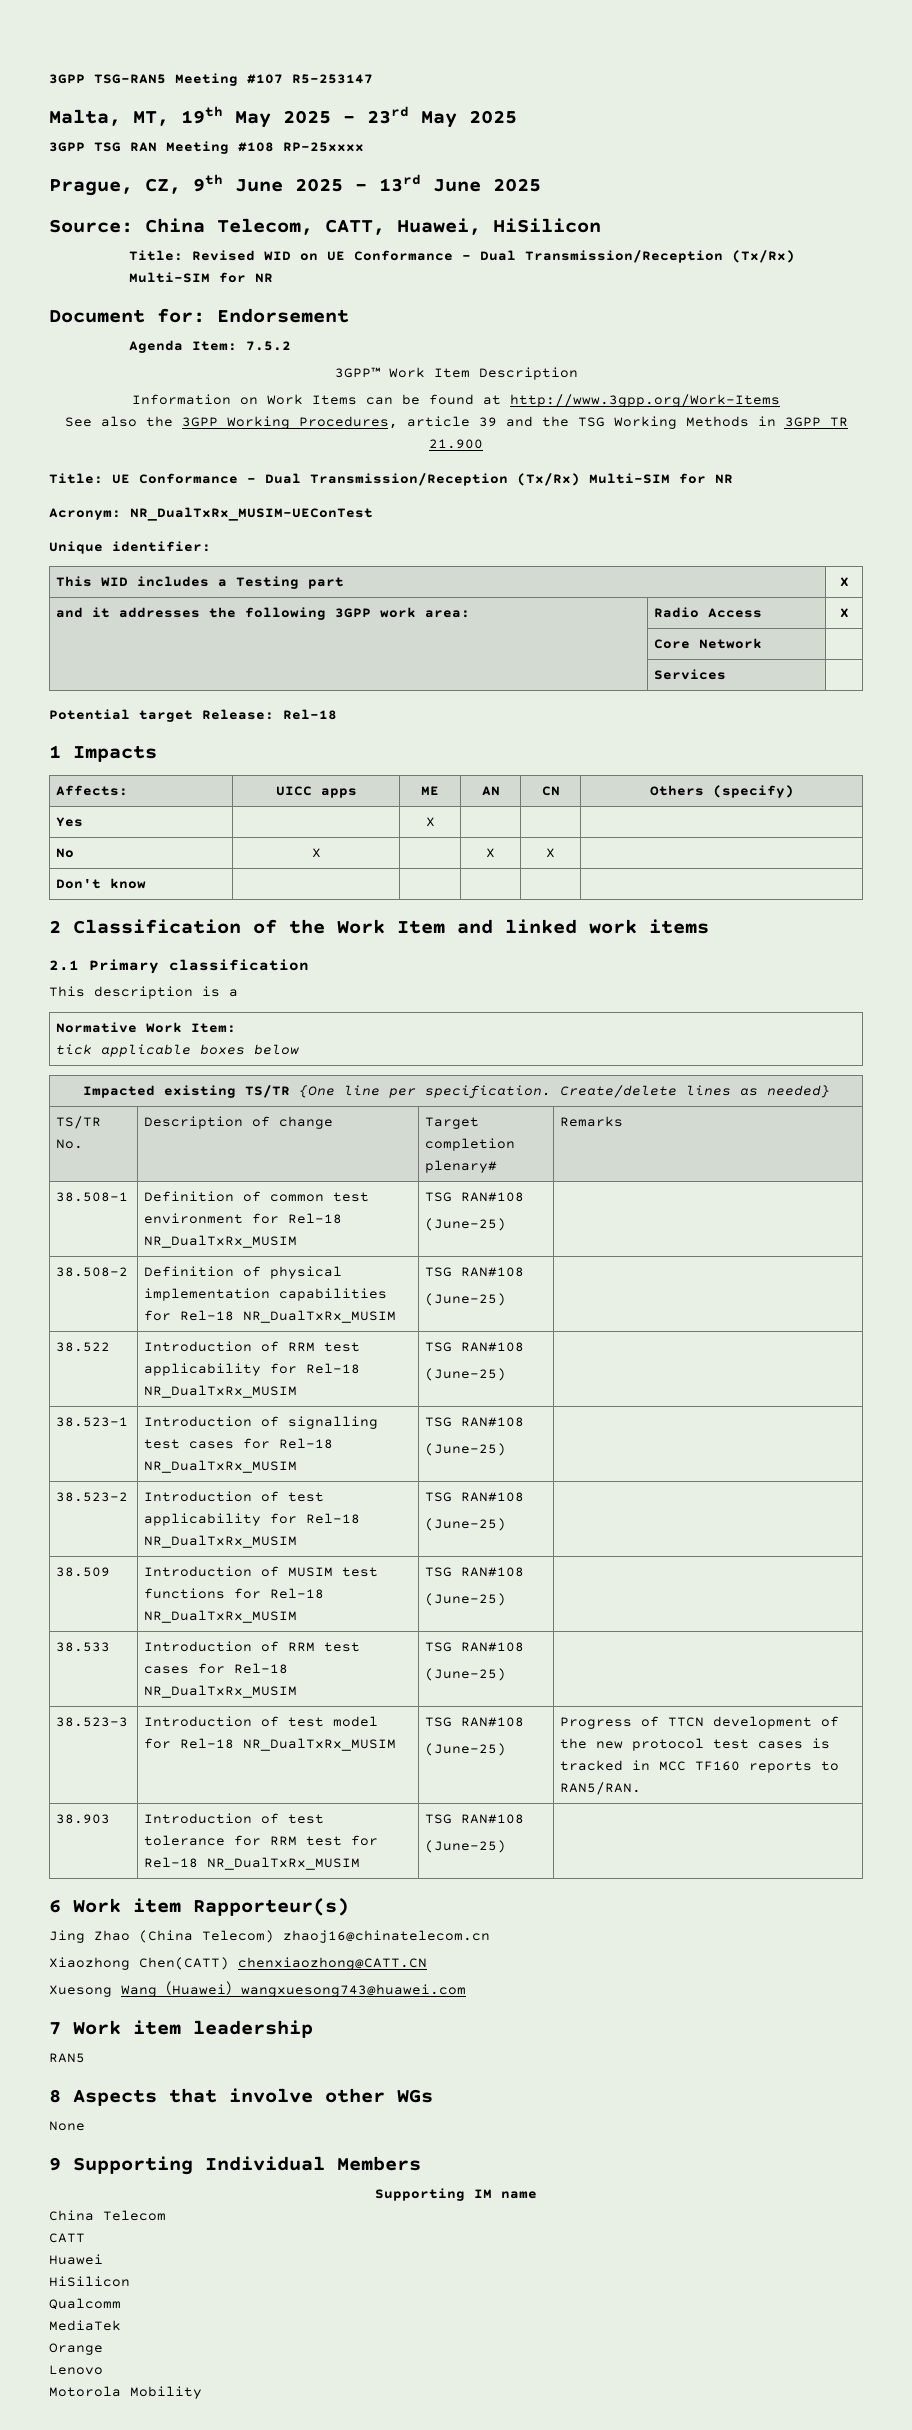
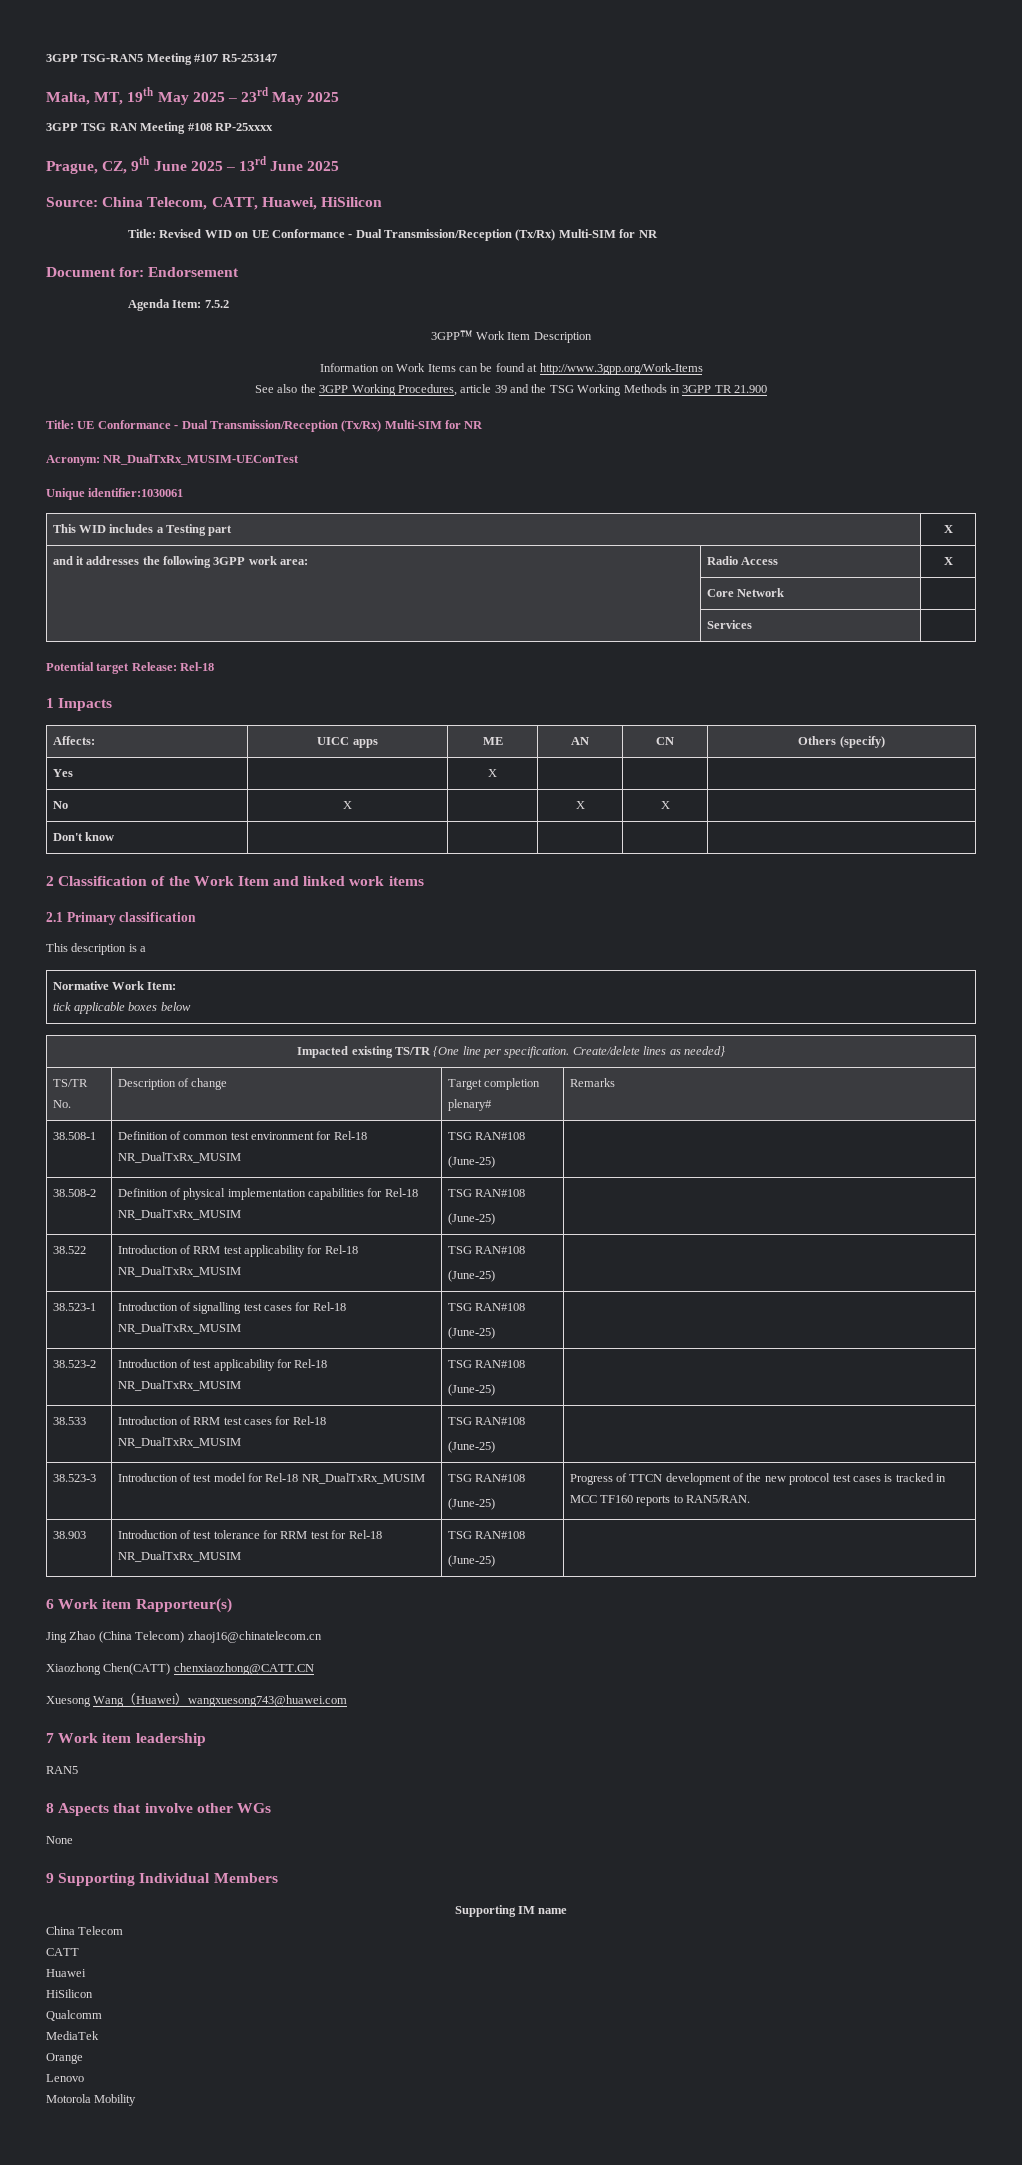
- Unique identifier:
+ Unique identifier:1030061
- 38.509 | Introduction of MUSIM test functions for Rel-18 NR_DualTxRx_MUSIM | TSG RAN#108
- (June-25) |

